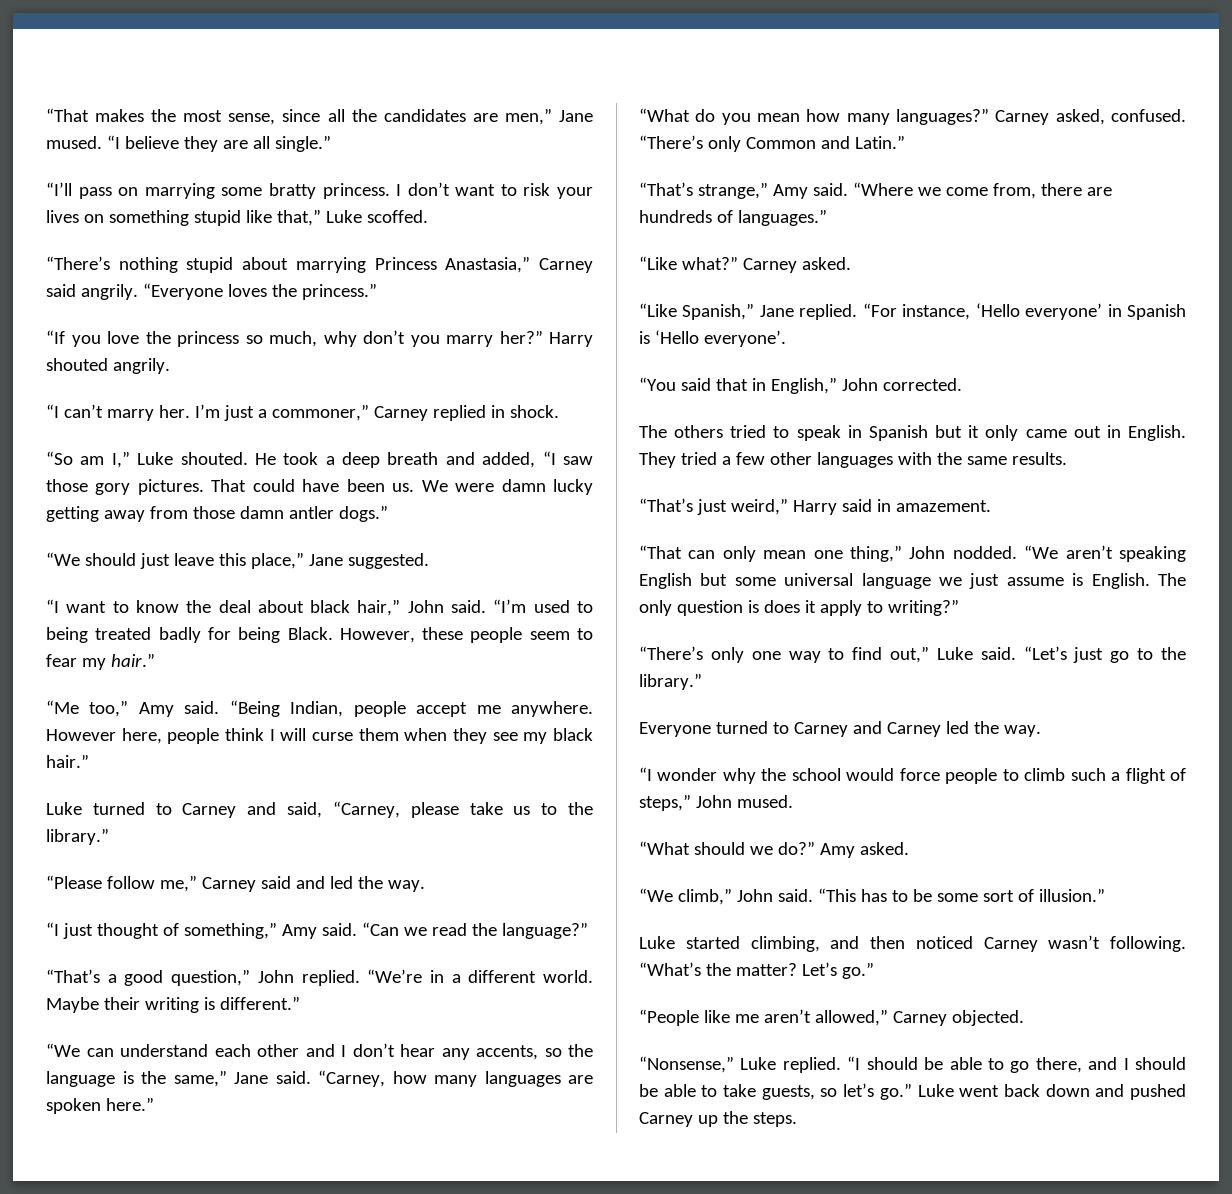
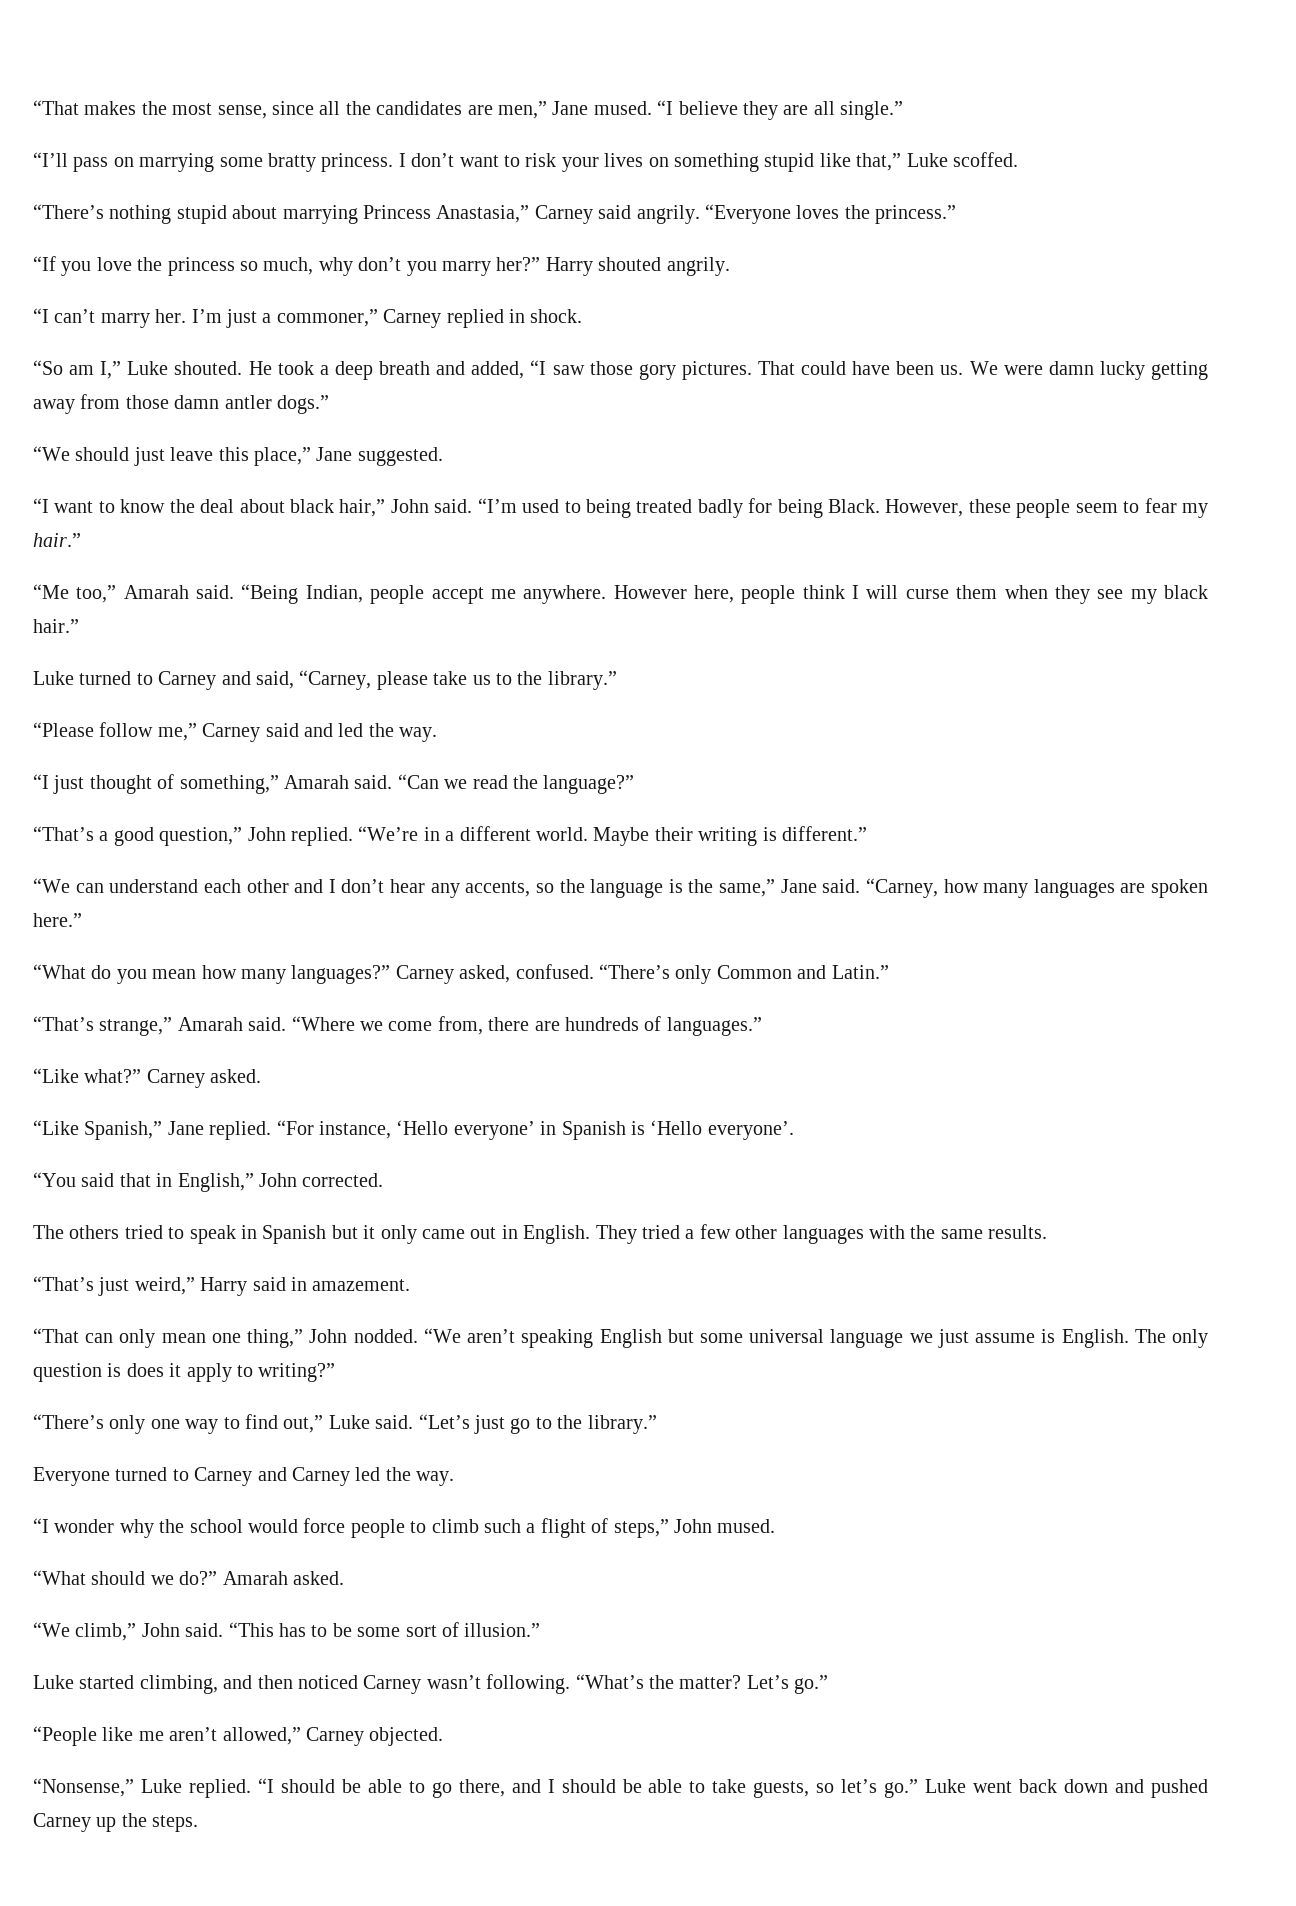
- “Me too,” Amy said.
+ “Me too,” Amarah said.
- “I just thought of something,” Amy said.
+ “I just thought of something,” Amarah said.
- “That’s strange,” Amy said.
+ “That’s strange,” Amarah said.
- Amy asked.
+ Amarah asked.

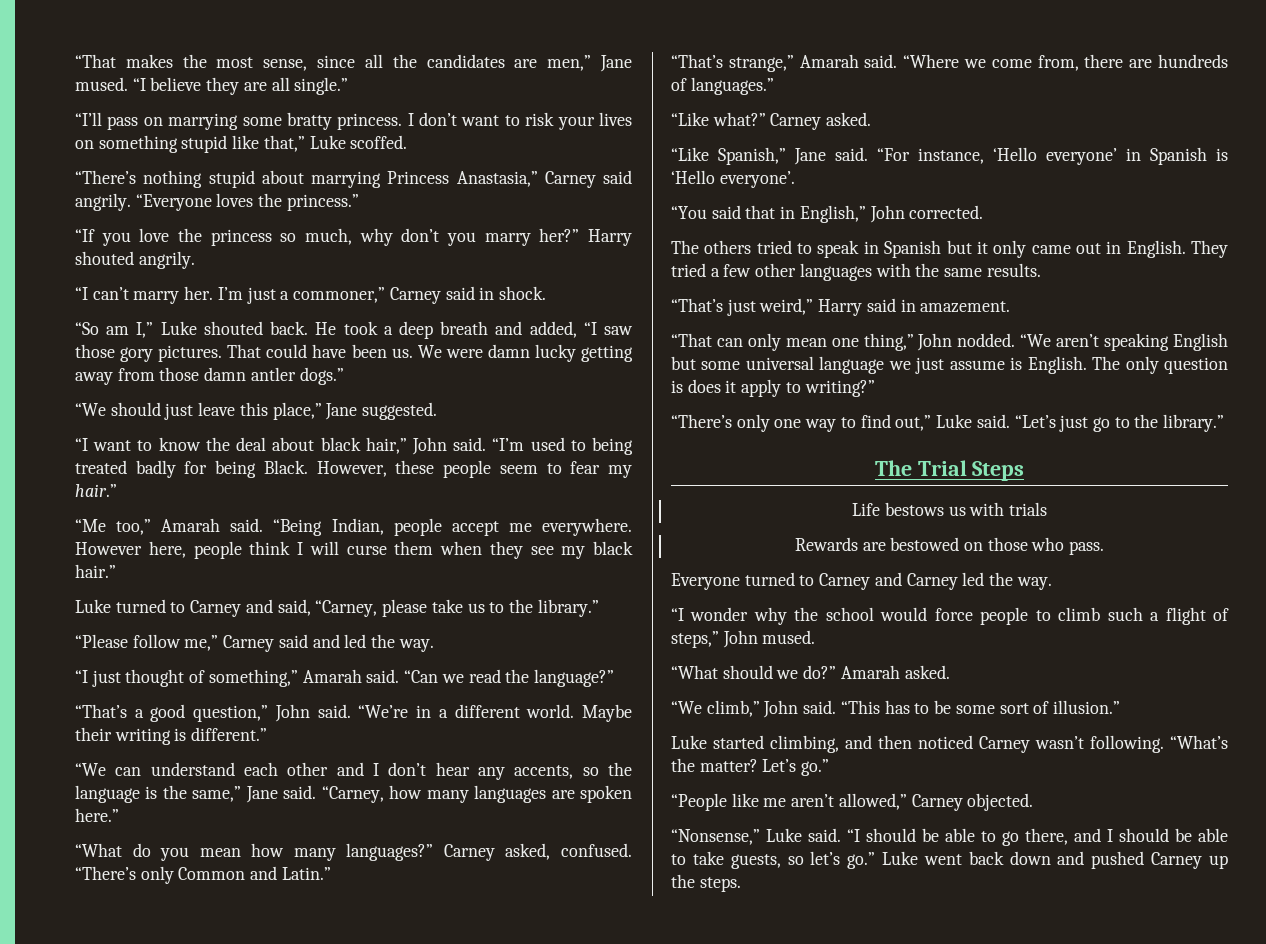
- I’m just a commoner,” Carney replied in shock.
+ I’m just a commoner,” Carney said in shock.
- “So am I,” Luke shouted.
+ “So am I,” Luke shouted back.
- “Being Indian, people accept me anywhere.
+ “Being Indian, people accept me everywhere.
- “That’s a good question,” John replied.
+ “That’s a good question,” John said.
- “Like Spanish,” Jane replied.
+ “Like Spanish,” Jane said.
+ The Trial Steps
+ Life bestows us with trials
+ Rewards are bestowed on those who pass.
- “Nonsense,” Luke replied.
+ “Nonsense,” Luke said.

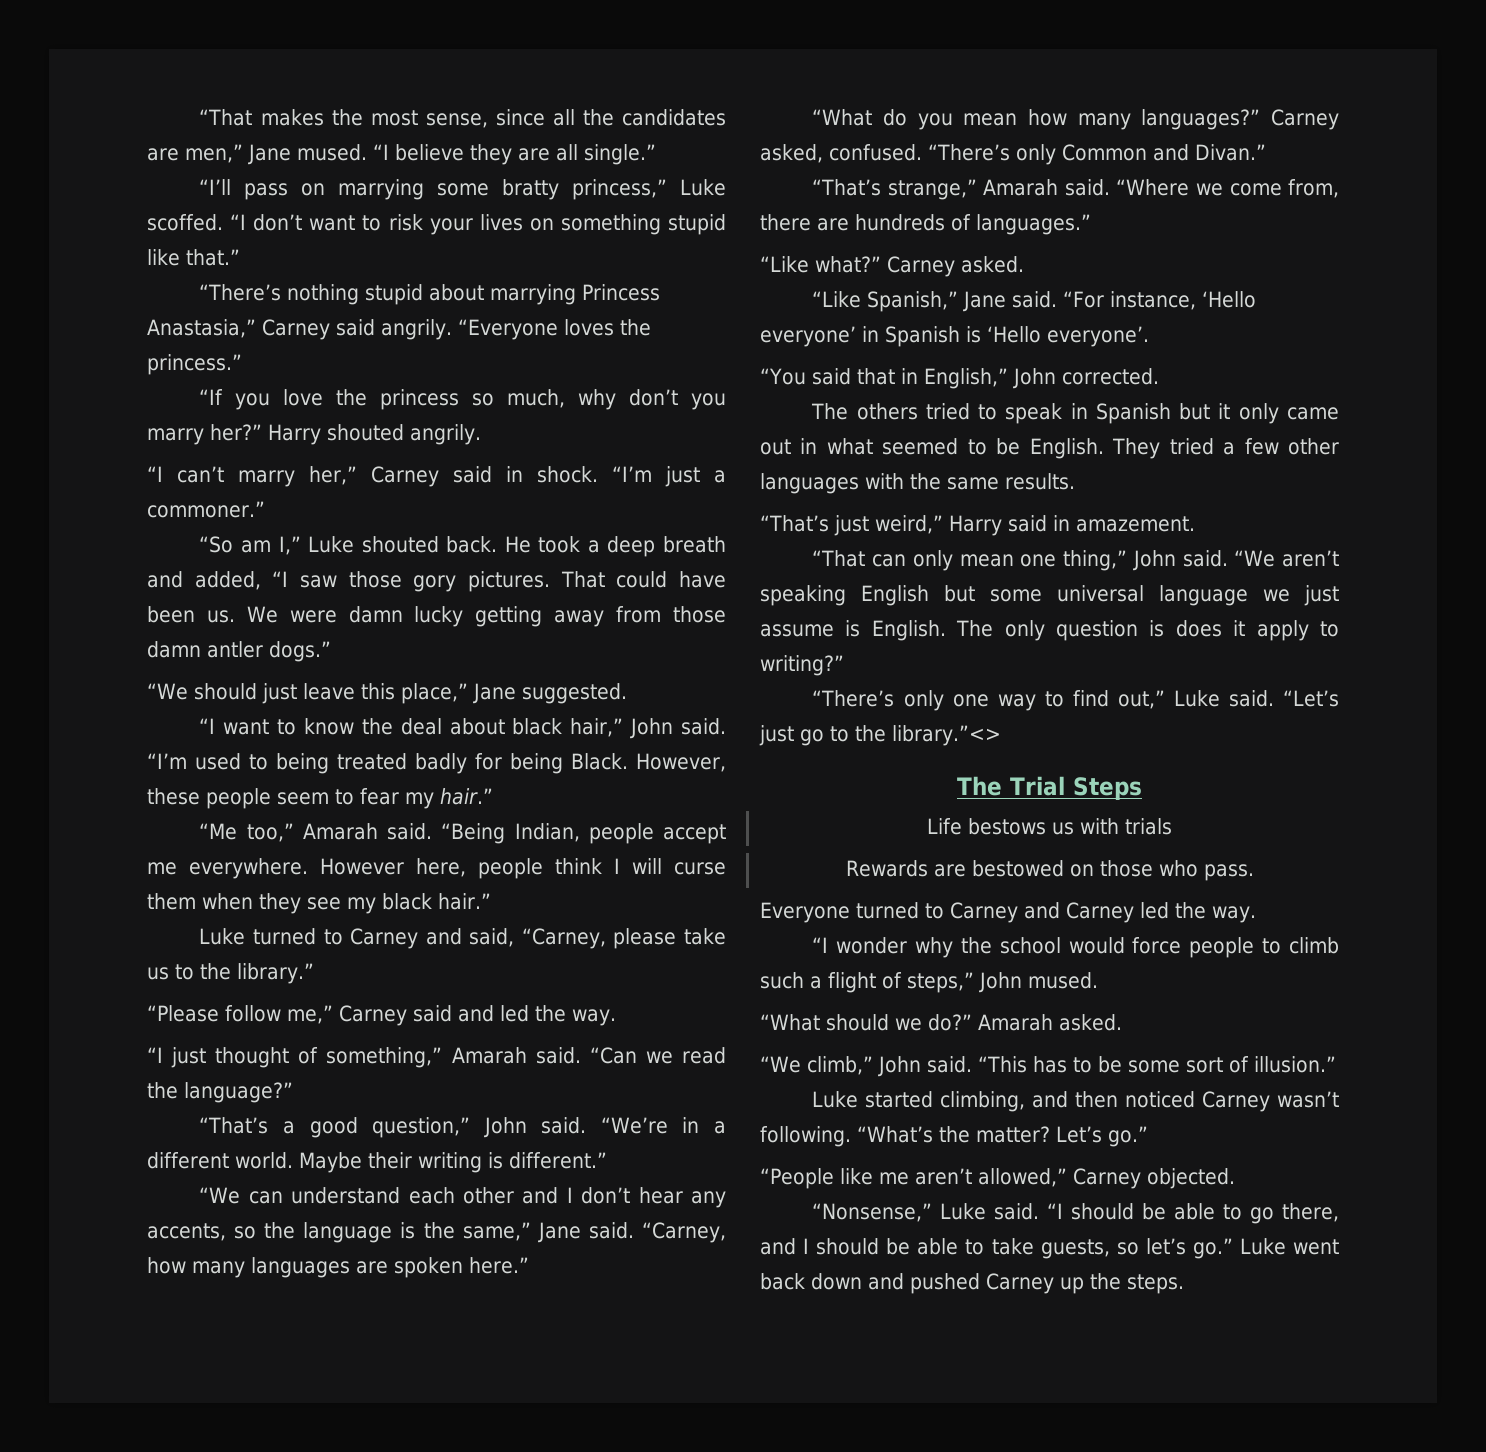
- “I’ll pass on marrying some bratty princess. I don’t want to risk your lives on something stupid like that,” Luke scoffed.
+ “I’ll pass on marrying some bratty princess,” Luke scoffed. “I don’t want to risk your lives on something stupid like that.”
- “I can’t marry her. I’m just a commoner,” Carney said in shock.
+ “I can’t marry her,” Carney said in shock. “I’m just a commoner.”
- “There’s only Common and Latin.”
+ “There’s only Common and Divan.”
- The others tried to speak in Spanish but it only came out in English.
+ The others tried to speak in Spanish but it only came out in what seemed to be English.
- “That can only mean one thing,” John nodded.
+ “That can only mean one thing,” John said.
- “Let’s just go to the library.”
+ “Let’s just go to the library.”<>

